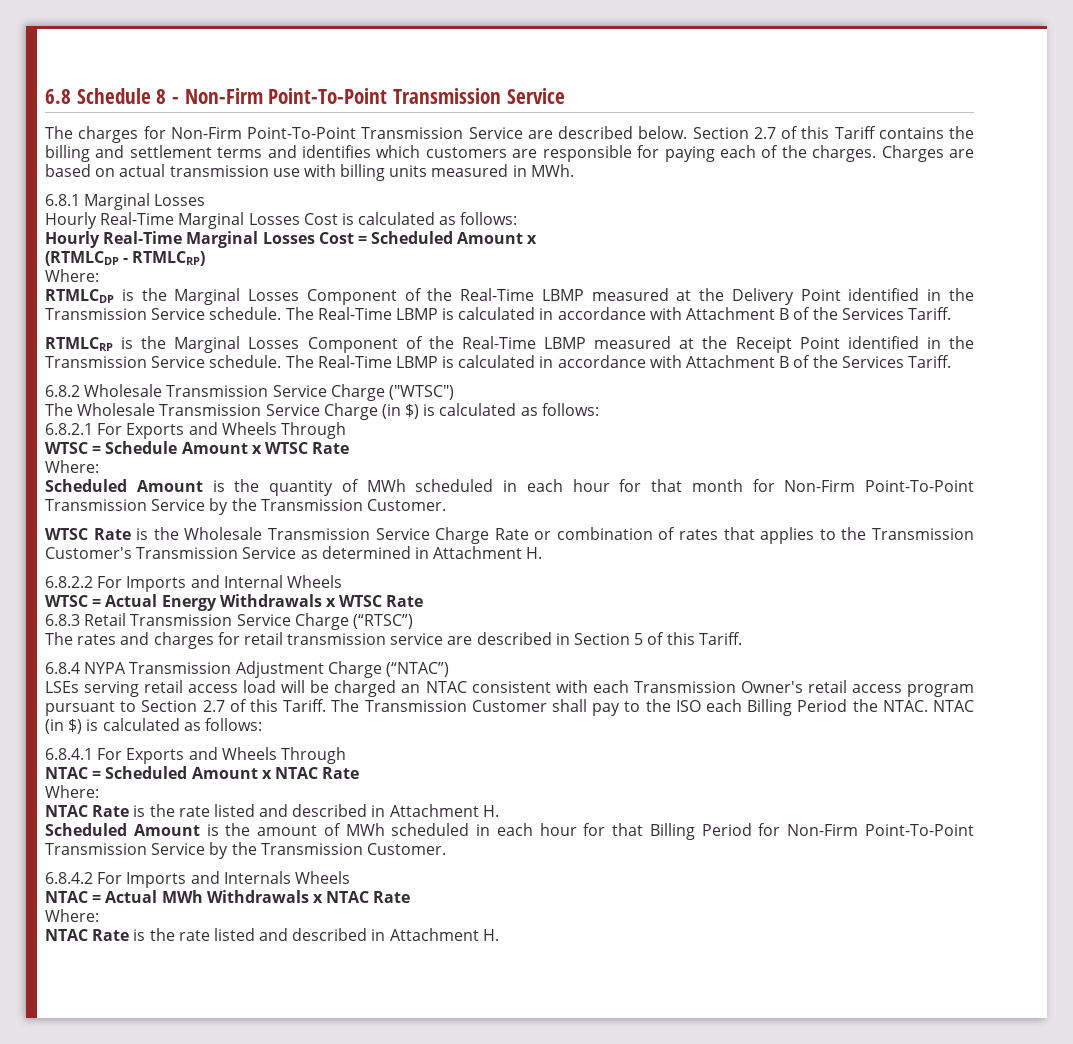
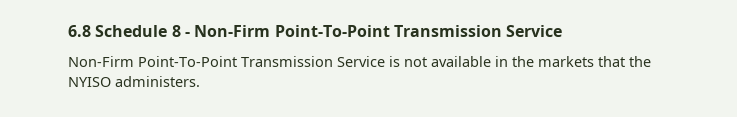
- The charges for Non-Firm Point-To-Point Transmission Service are described below. Section 2.7 of this Tariff contains the billing and settlement terms and identifies which customers are responsible for paying each of the charges. Charges are based on actual transmission use with billing units measured in MWh.
- 6.8.1 Marginal Losses
- Hourly Real-Time Marginal Losses Cost is calculated as follows:
- Hourly Real-Time Marginal Losses Cost = Scheduled Amount x
- (RTMLCDP - RTMLCRP)
- Where:
- RTMLCDP is the Marginal Losses Component of the Real-Time LBMP measured at the Delivery Point identified in the Transmission Service schedule. The Real-Time LBMP is calculated in accordance with Attachment B of the Services Tariff.
- RTMLCRP is the Marginal Losses Component of the Real-Time LBMP measured at the Receipt Point identified in the Transmission Service schedule. The Real-Time LBMP is calculated in accordance with Attachment B of the Services Tariff.
- 6.8.2 Wholesale Transmission Service Charge ("WTSC")
- The Wholesale Transmission Service Charge (in $) is calculated as follows:
- 6.8.2.1 For Exports and Wheels Through
- WTSC = Schedule Amount x WTSC Rate
- Where:
- Scheduled Amount is the quantity of MWh scheduled in each hour for that month for Non-Firm Point-To-Point Transmission Service by the Transmission Customer.
- WTSC Rate is the Wholesale Transmission Service Charge Rate or combination of rates that applies to the Transmission Customer's Transmission Service as determined in Attachment H.
- 6.8.2.2 For Imports and Internal Wheels
- WTSC = Actual Energy Withdrawals x WTSC Rate
- 6.8.3 Retail Transmission Service Charge (“RTSC”)
- The rates and charges for retail transmission service are described in Section 5 of this Tariff.
- 6.8.4 NYPA Transmission Adjustment Charge (“NTAC”)
- LSEs serving retail access load will be charged an NTAC consistent with each Transmission Owner's retail access program pursuant to Section 2.7 of this Tariff. The Transmission Customer shall pay to the ISO each Billing Period the NTAC. NTAC (in $) is calculated as follows:
- 6.8.4.1 For Exports and Wheels Through
- NTAC = Scheduled Amount x NTAC Rate
- Where:
- NTAC Rate is the rate listed and described in Attachment H.
- Scheduled Amount is the amount of MWh scheduled in each hour for that Billing Period for Non-Firm Point-To-Point Transmission Service by the Transmission Customer.
- 6.8.4.2 For Imports and Internals Wheels
- NTAC = Actual MWh Withdrawals x NTAC Rate
- Where:
- NTAC Rate is the rate listed and described in Attachment H.
+ Non-Firm Point-To-Point Transmission Service is not available in the markets that the NYISO administers.

